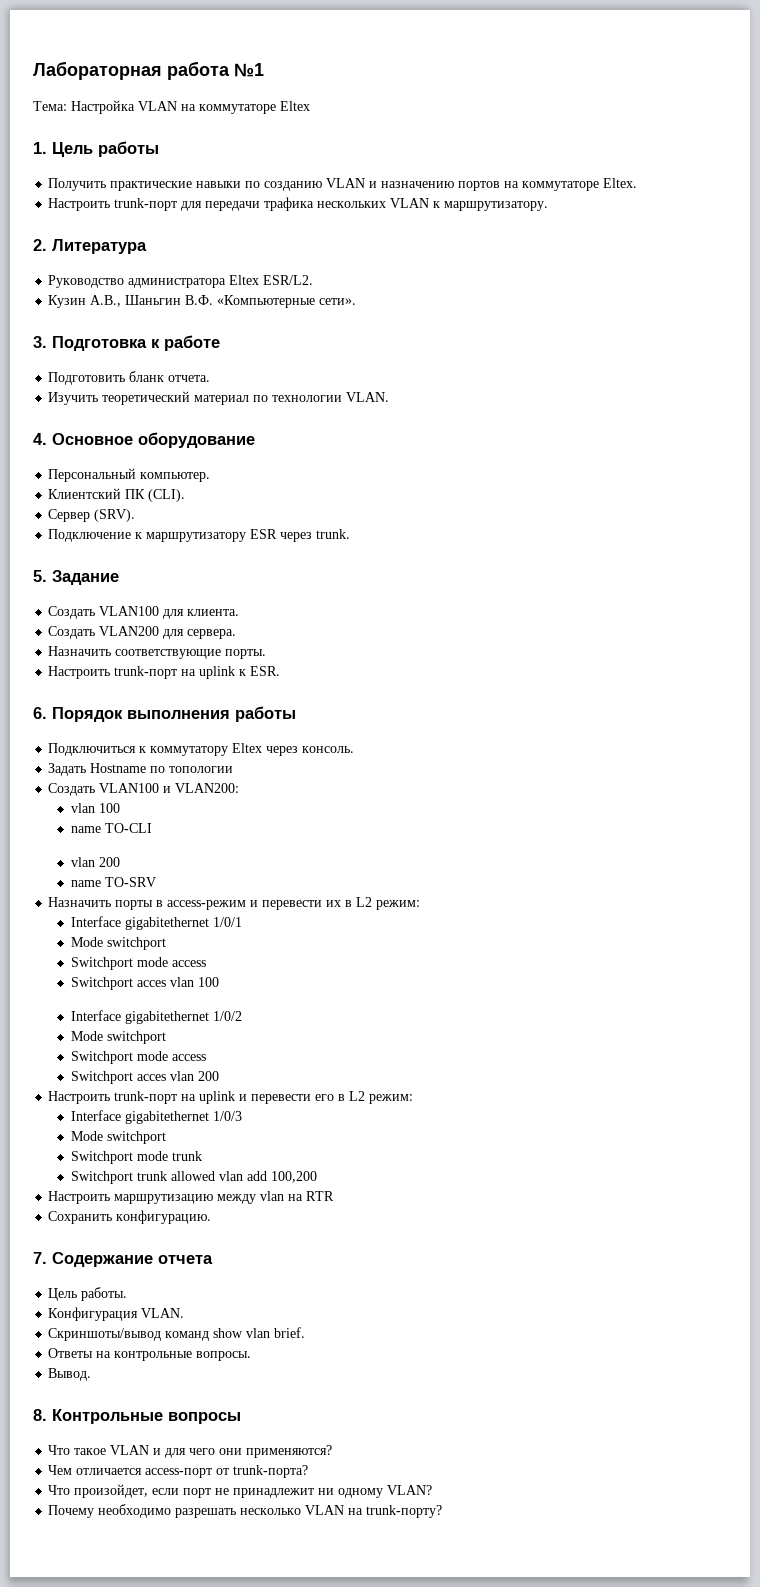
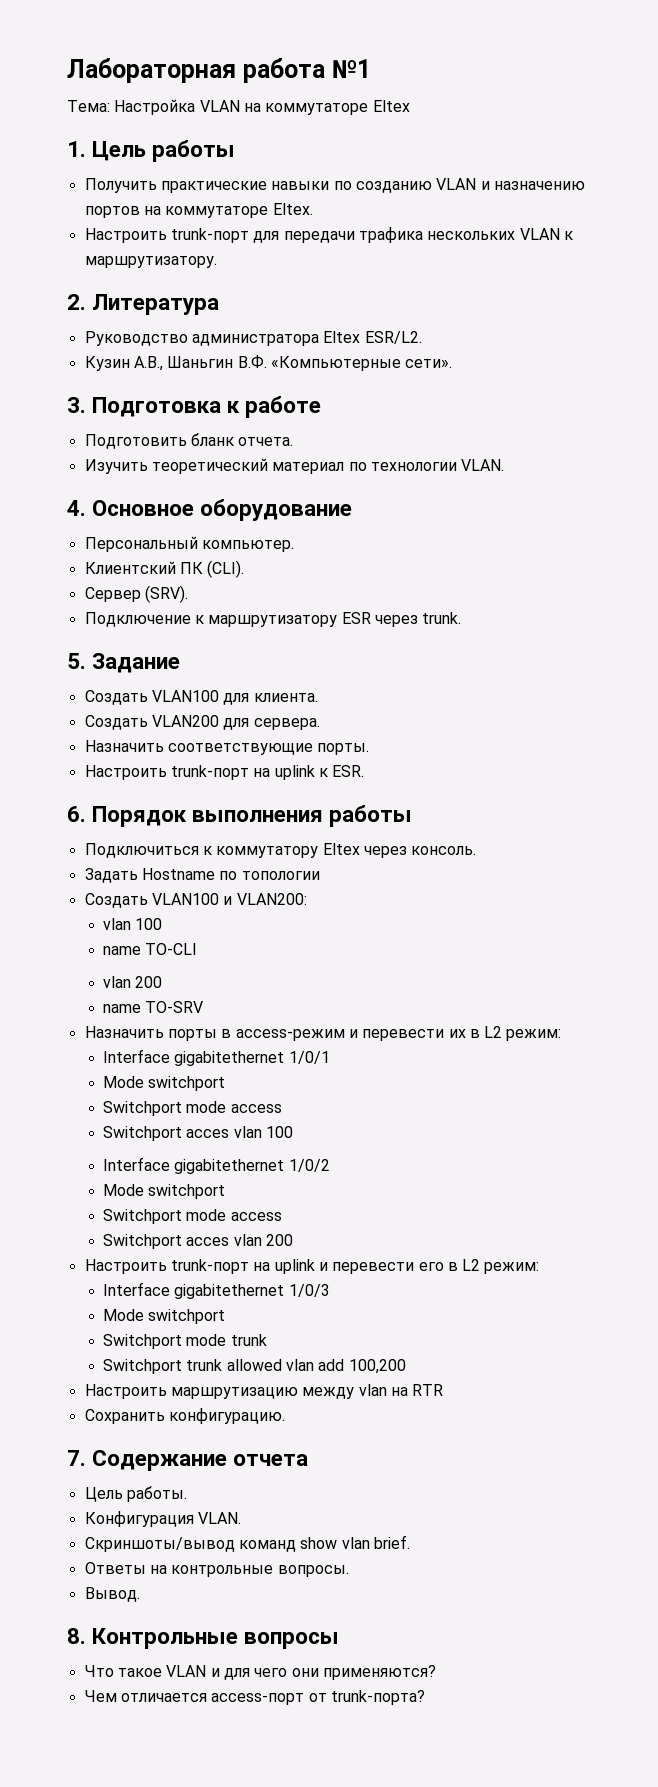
- Что произойдет, если порт не принадлежит ни одному VLAN?
- Почему необходимо разрешать несколько VLAN на trunk-порту?

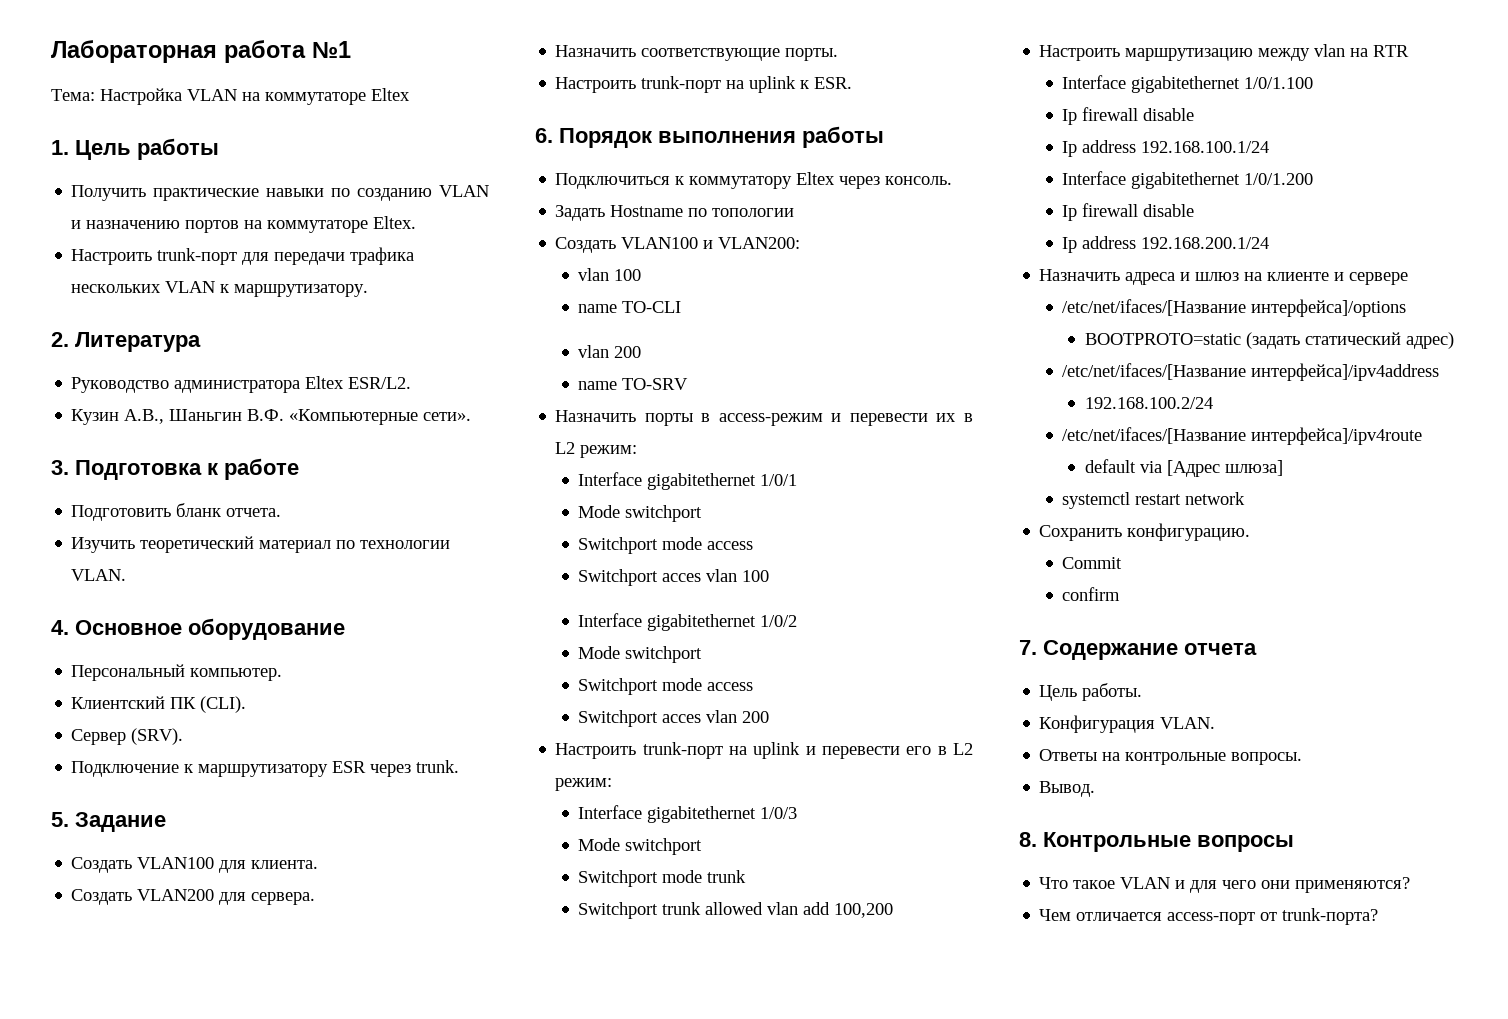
+ Interface gigabitethernet 1/0/1.100
+ Ip firewall disable
+ Ip address 192.168.100.1/24
+ Interface gigabitethernet 1/0/1.200
+ Ip firewall disable
+ Ip address 192.168.200.1/24
+ Назначить адреса и шлюз на клиенте и сервере
+ /etc/net/ifaces/[Название интерфейса]/options
+ BOOTPROTO=static (задать статический адрес)
+ /etc/net/ifaces/[Название интерфейса]/ipv4address
+ 192.168.100.2/24
+ /etc/net/ifaces/[Название интерфейса]/ipv4route
+ default via [Адрес шлюза]
+ systemctl restart network
+ Commit
+ confirm
- Скриншоты/вывод команд show vlan brief.

